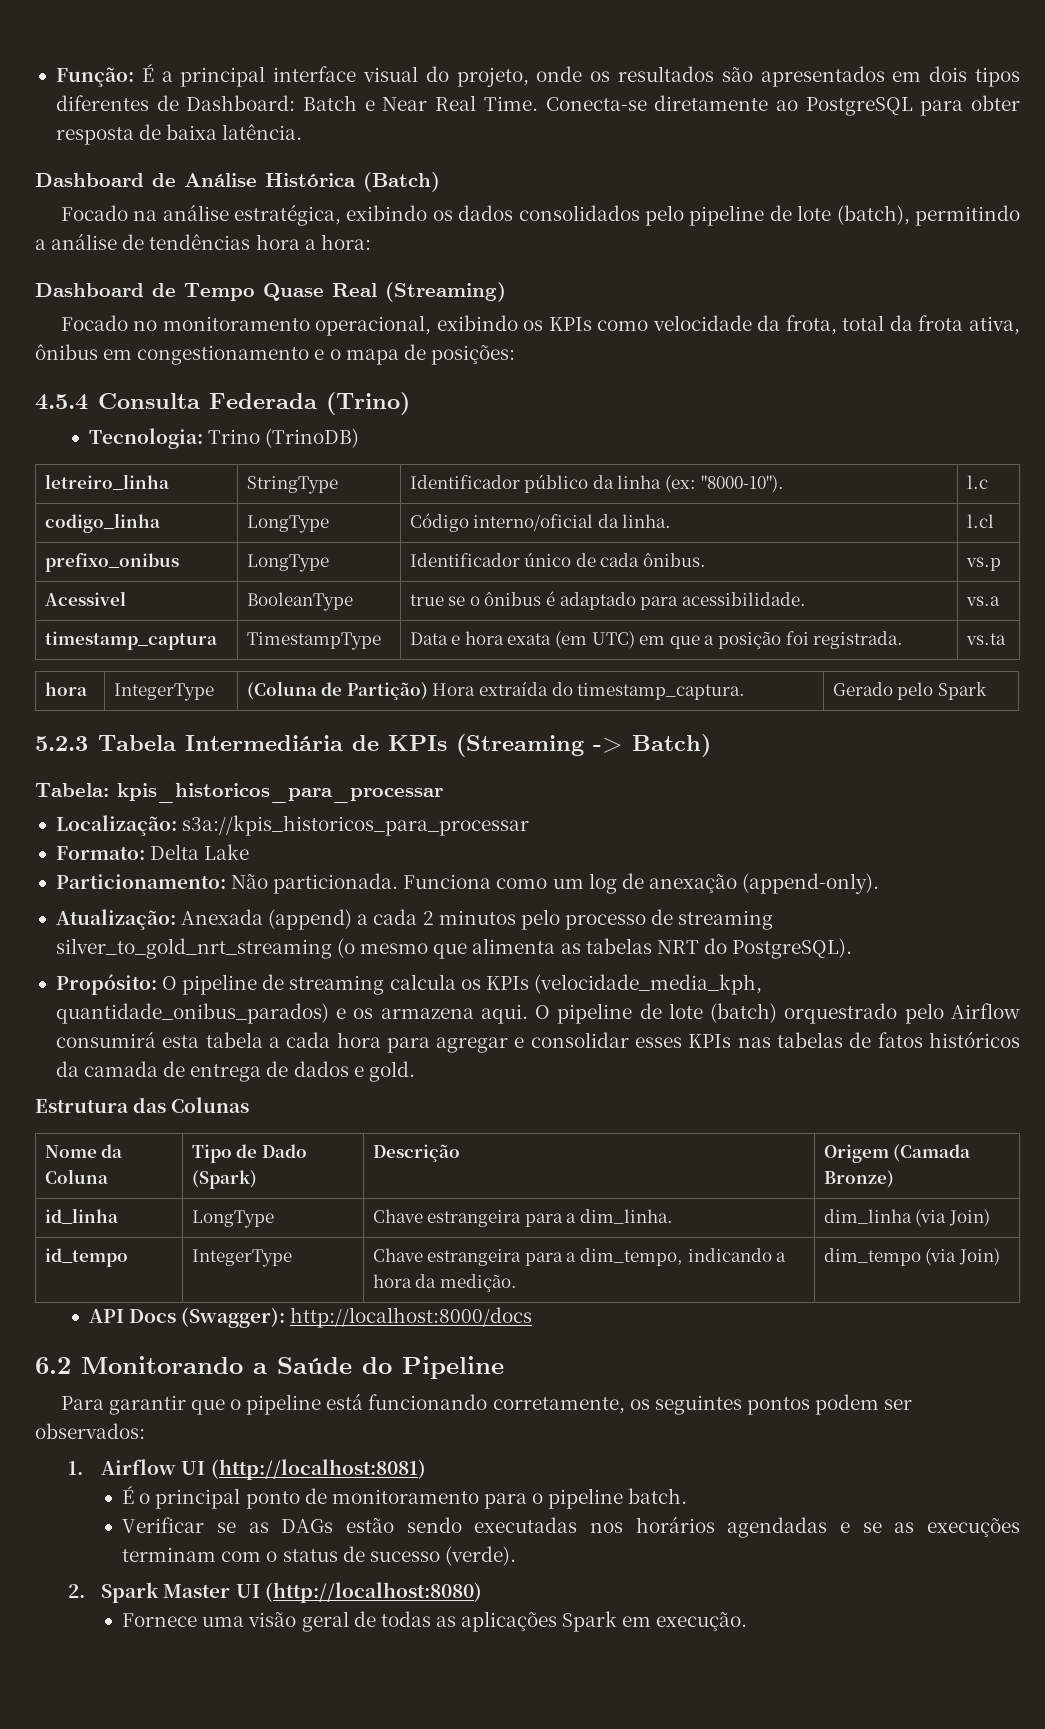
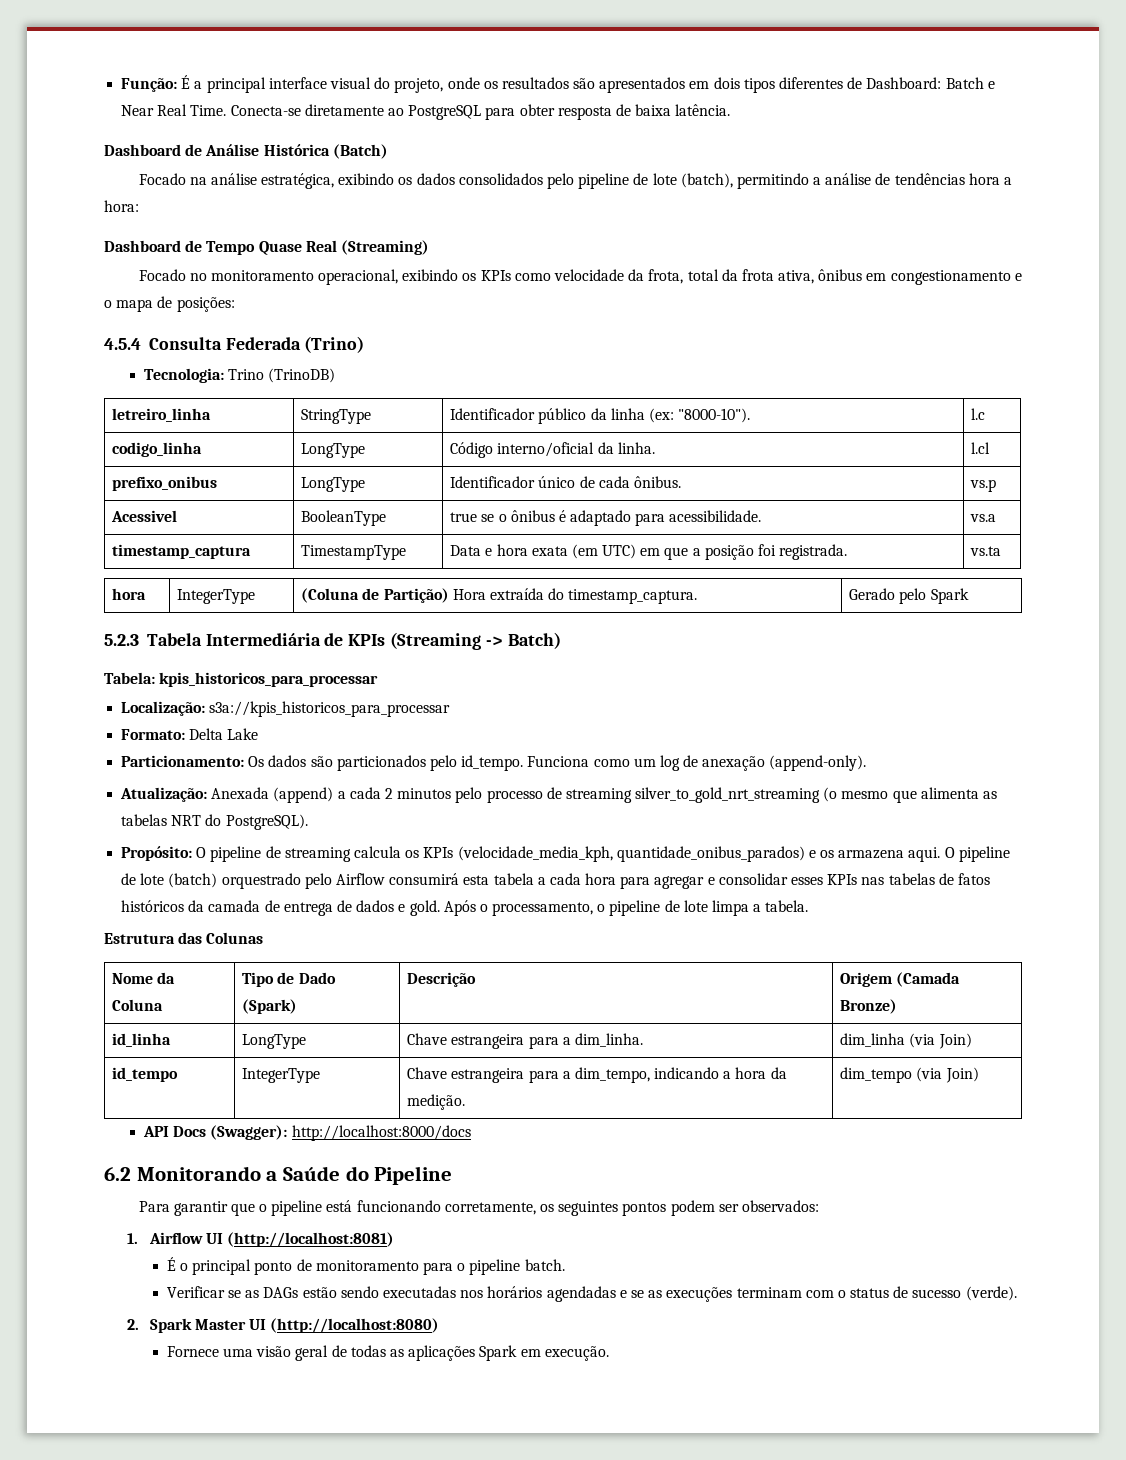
- Particionamento: Não particionada.
+ Particionamento: Os dados são particionados pelo id_tempo.
+ Após o processamento, o pipeline de lote limpa a tabela.

